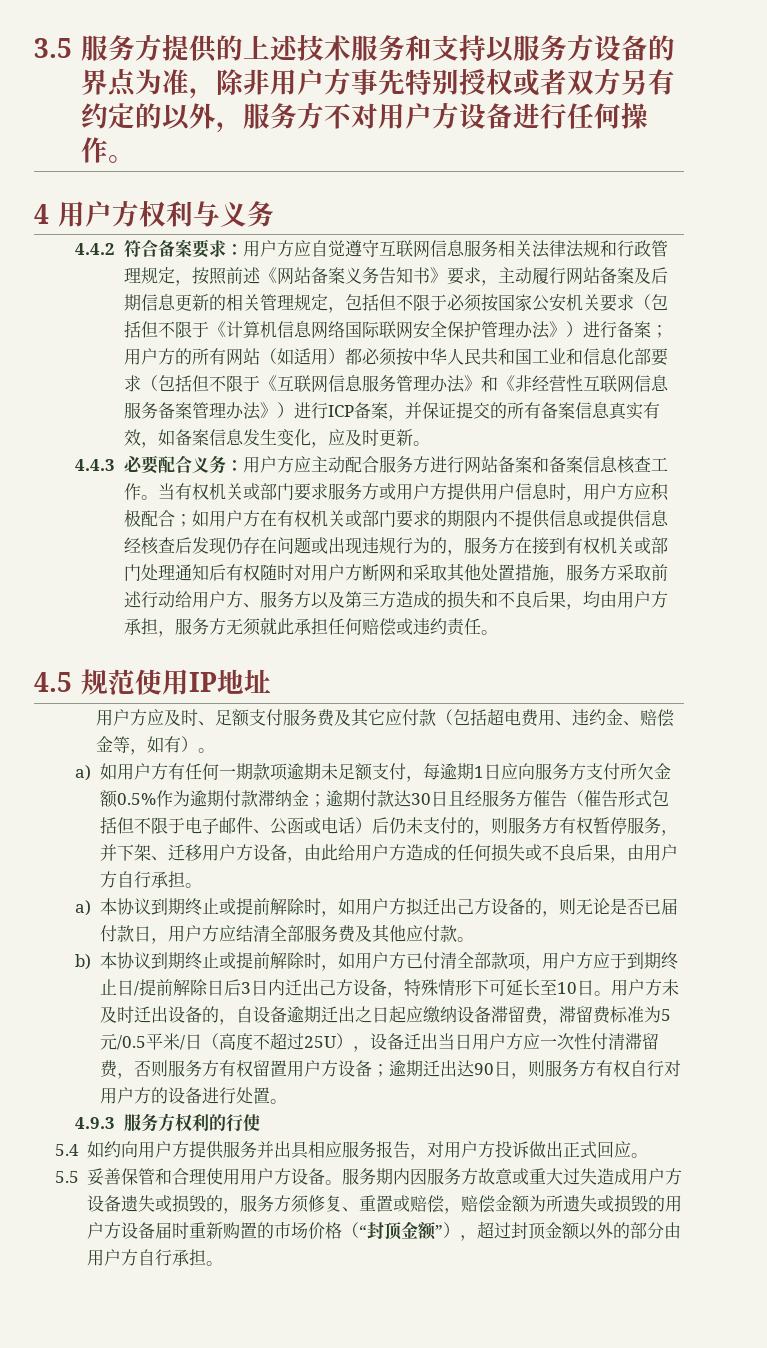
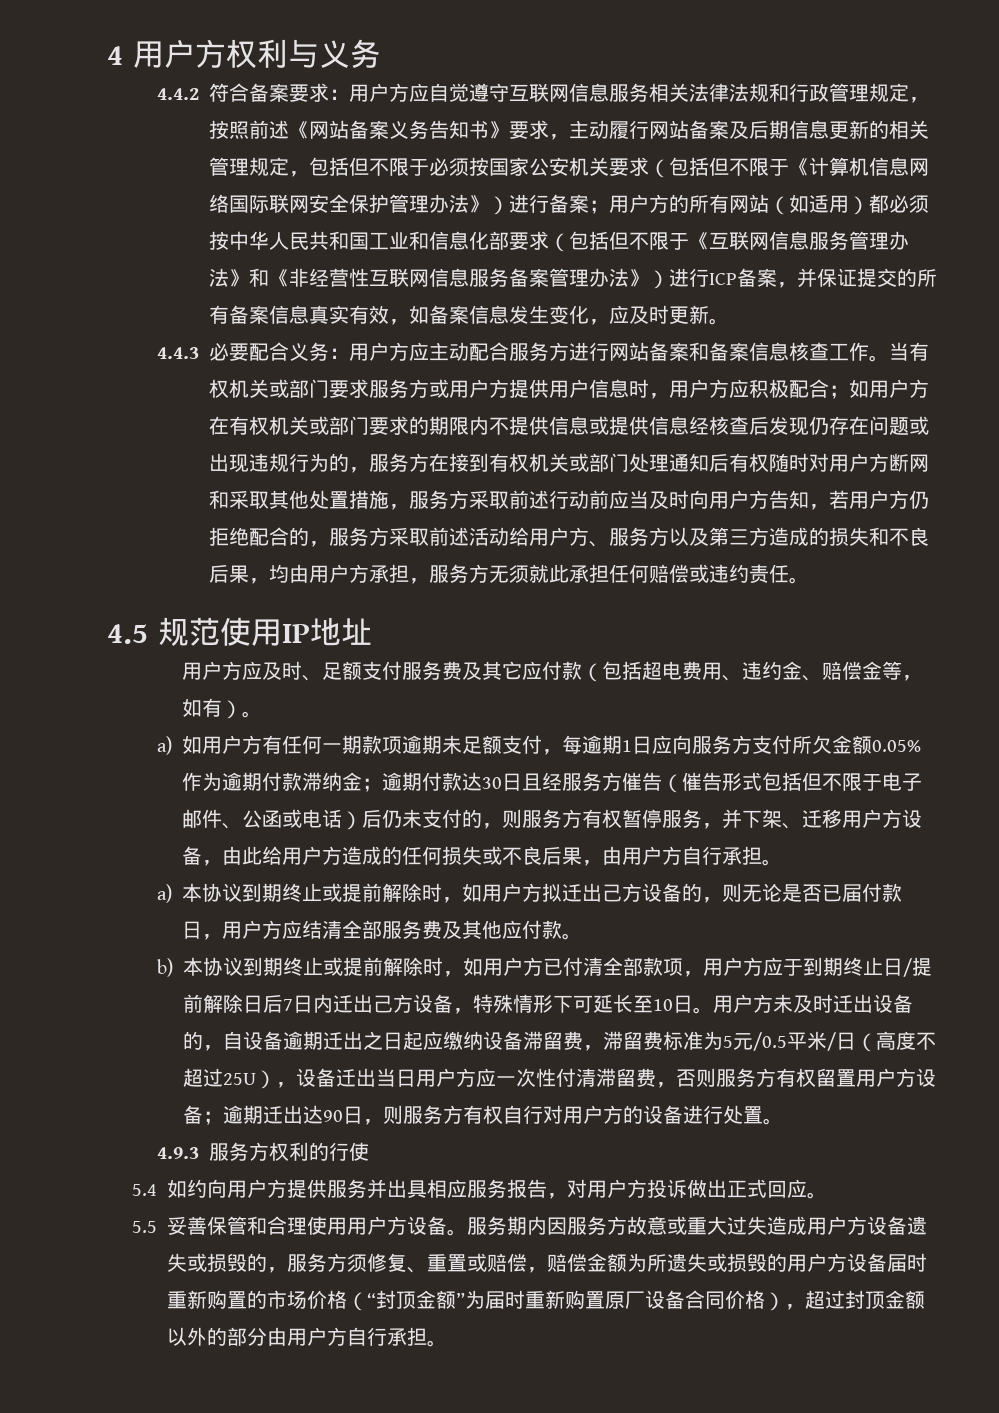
- 3.5服务方提供的上述技术服务和支持以服务方设备的界点为准，除非用户方事先特别授权或者双方另有约定的以外，服务方不对用户方设备进行任何操作。
- 如用户方在有权机关或部门要求的期限内不提供信息或提供信息经核查后发现仍存在问题或出现违规行为的，服务方在接到有权机关或部门处理通知后有权随时对用户方断网和采取其他处置措施，服务方采取前述行动给用户方、服务方以及第三方造成的损失和不良后果，均由用户方承担，服务方无须就此承担任何赔偿或违约责任。
+ 如用户方在有权机关或部门要求的期限内不提供信息或提供信息经核查后发现仍存在问题或出现违规行为的，服务方在接到有权机关或部门处理通知后有权随时对用户方断网和采取其他处置措施，服务方采取前述行动前应当及时向用户方告知，若用户方仍拒绝配合的，服务方采取前述活动给用户方、服务方以及第三方造成的损失和不良后果，均由用户方承担，服务方无须就此承担任何赔偿或违约责任。
- a)如用户方有任何一期款项逾期未足额支付，每逾期1日应向服务方支付所欠金额0.5%作为逾期付款滞纳金；
+ a)如用户方有任何一期款项逾期未足额支付，每逾期1日应向服务方支付所欠金额0.05%作为逾期付款滞纳金；
- b)本协议到期终止或提前解除时，如用户方已付清全部款项，用户方应于到期终止日/提前解除日后3日内迁出己方设备，特殊情形下可延长至10日。
+ b)本协议到期终止或提前解除时，如用户方已付清全部款项，用户方应于到期终止日/提前解除日后7日内迁出己方设备，特殊情形下可延长至10日。
- 服务期内因服务方故意或重大过失造成用户方设备遗失或损毁的，服务方须修复、重置或赔偿，赔偿金额为所遗失或损毁的用户方设备届时重新购置的市场价格（“封顶金额”），超过封顶金额以外的部分由用户方自行承担。
+ 服务期内因服务方故意或重大过失造成用户方设备遗失或损毁的，服务方须修复、重置或赔偿，赔偿金额为所遗失或损毁的用户方设备届时重新购置的市场价格（“封顶金额”为届时重新购置原厂设备合同价格），超过封顶金额以外的部分由用户方自行承担。

